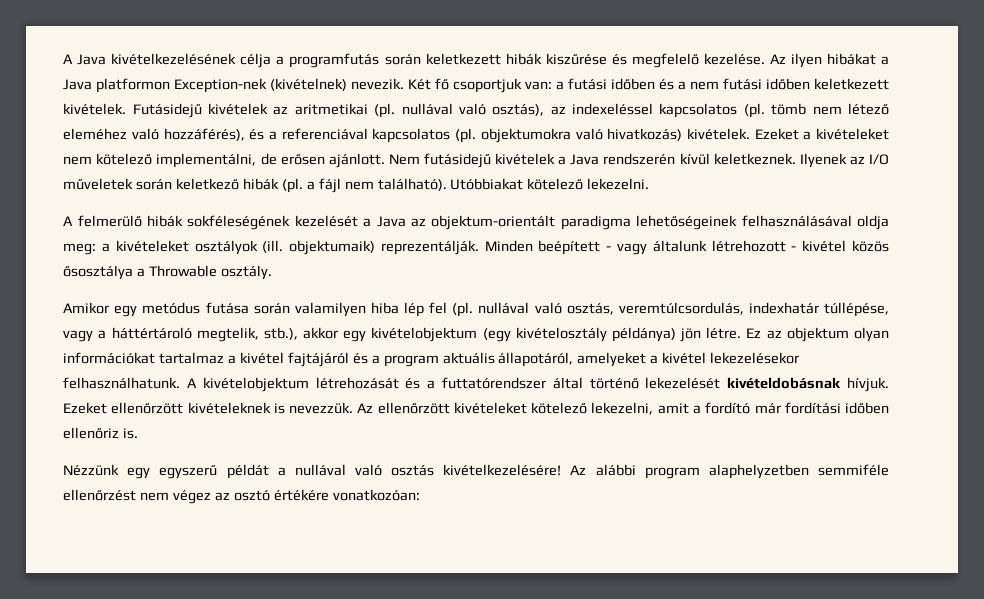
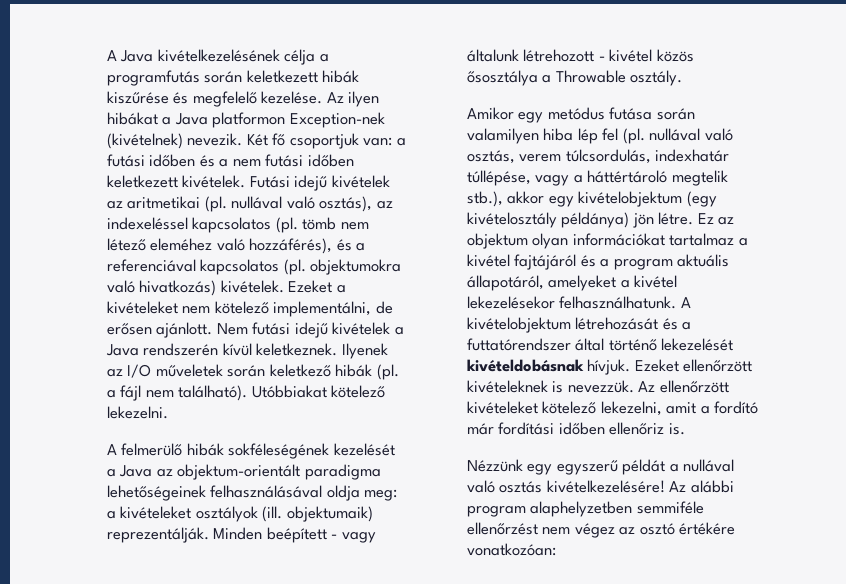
- Futásidejű kivételek az aritmetikai (pl. nullával való osztás), az indexeléssel kapcsolatos (pl. tömb nem létező eleméhez való hozzáférés), és a referenciával kapcsolatos (pl. objektumokra való hivatkozás) kivételek.
+ Futási idejű kivételek az aritmetikai (pl. nullával való osztás), az indexeléssel kapcsolatos (pl. tömb nem létező eleméhez való hozzáférés), és a referenciával kapcsolatos (pl. objektumokra való hivatkozás) kivételek.
- Nem futásidejű kivételek a Java rendszerén kívül keletkeznek.
+ Nem futási idejű kivételek a Java rendszerén kívül keletkeznek.
- Amikor egy metódus futása során valamilyen hiba lép fel (pl. nullával való osztás, veremtúlcsordulás, indexhatár túllépése, vagy a háttértároló megtelik, stb.), akkor egy kivételobjektum (egy kivételosztály példánya) jön létre.
+ Amikor egy metódus futása során valamilyen hiba lép fel (pl. nullával való osztás, verem túlcsordulás, indexhatár túllépése, vagy a háttértároló megtelik stb.), akkor egy kivételobjektum (egy kivételosztály példánya) jön létre.

